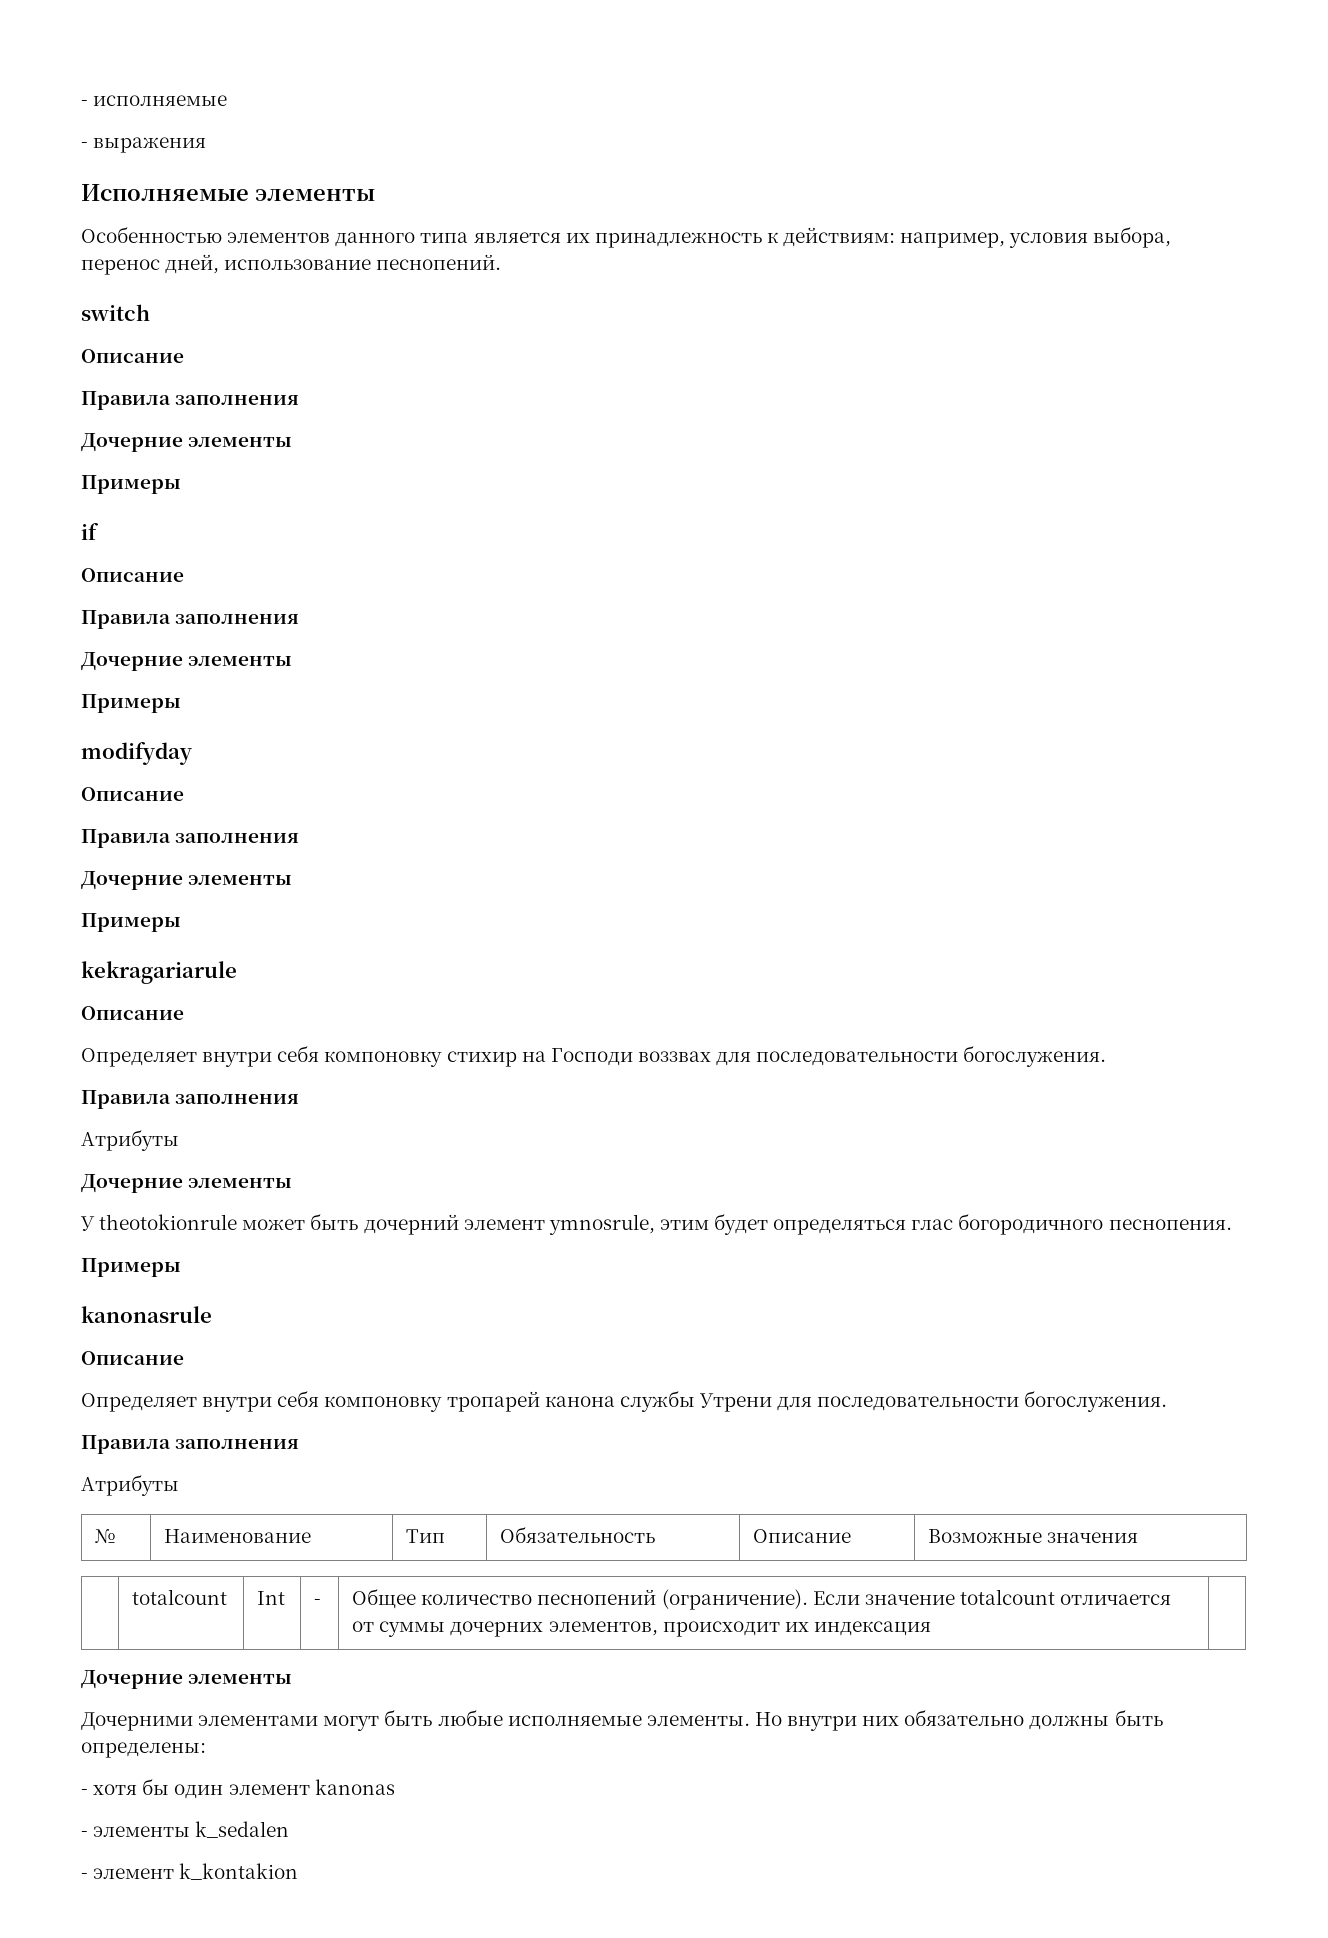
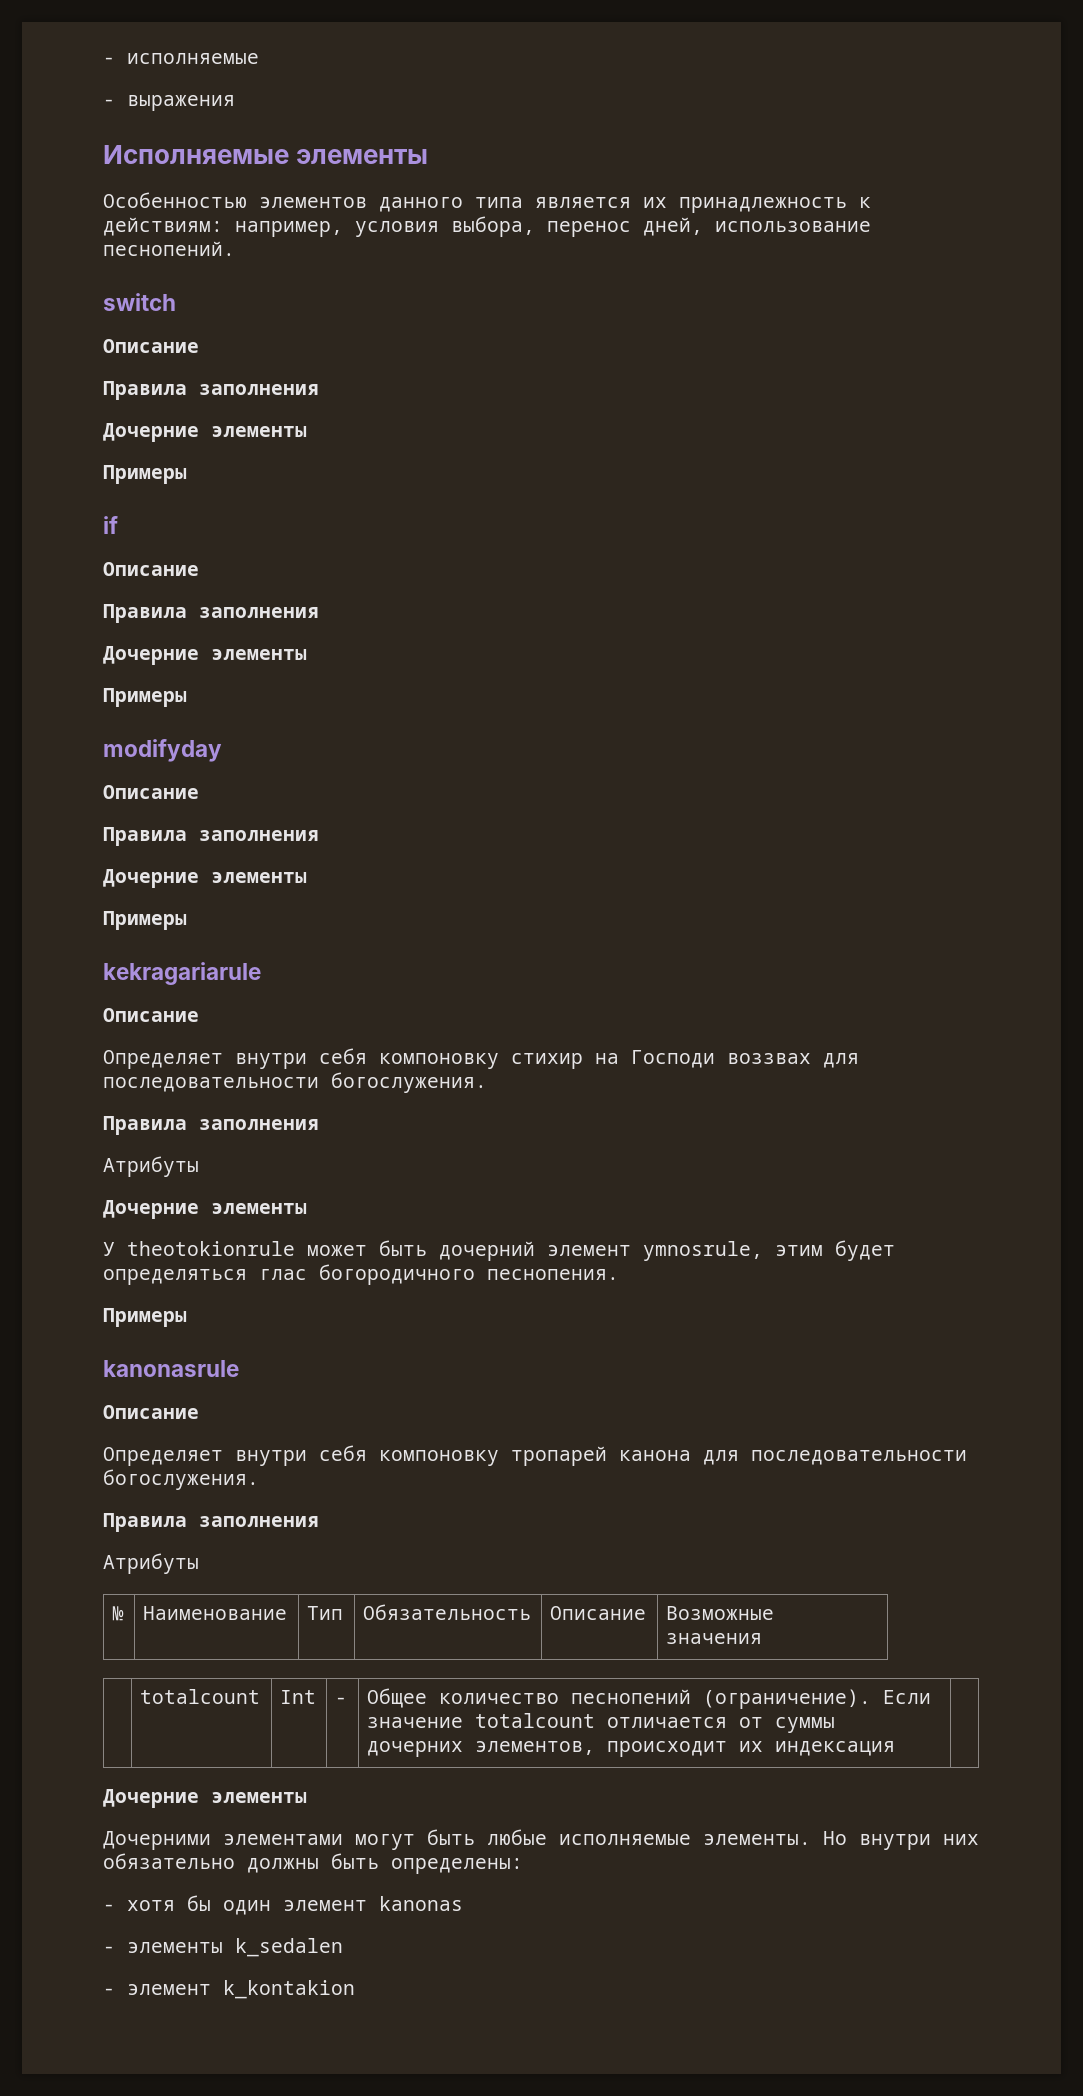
- Определяет внутри себя компоновку тропарей канона службы Утрени для последовательности богослужения.
+ Определяет внутри себя компоновку тропарей канона для последовательности богослужения.

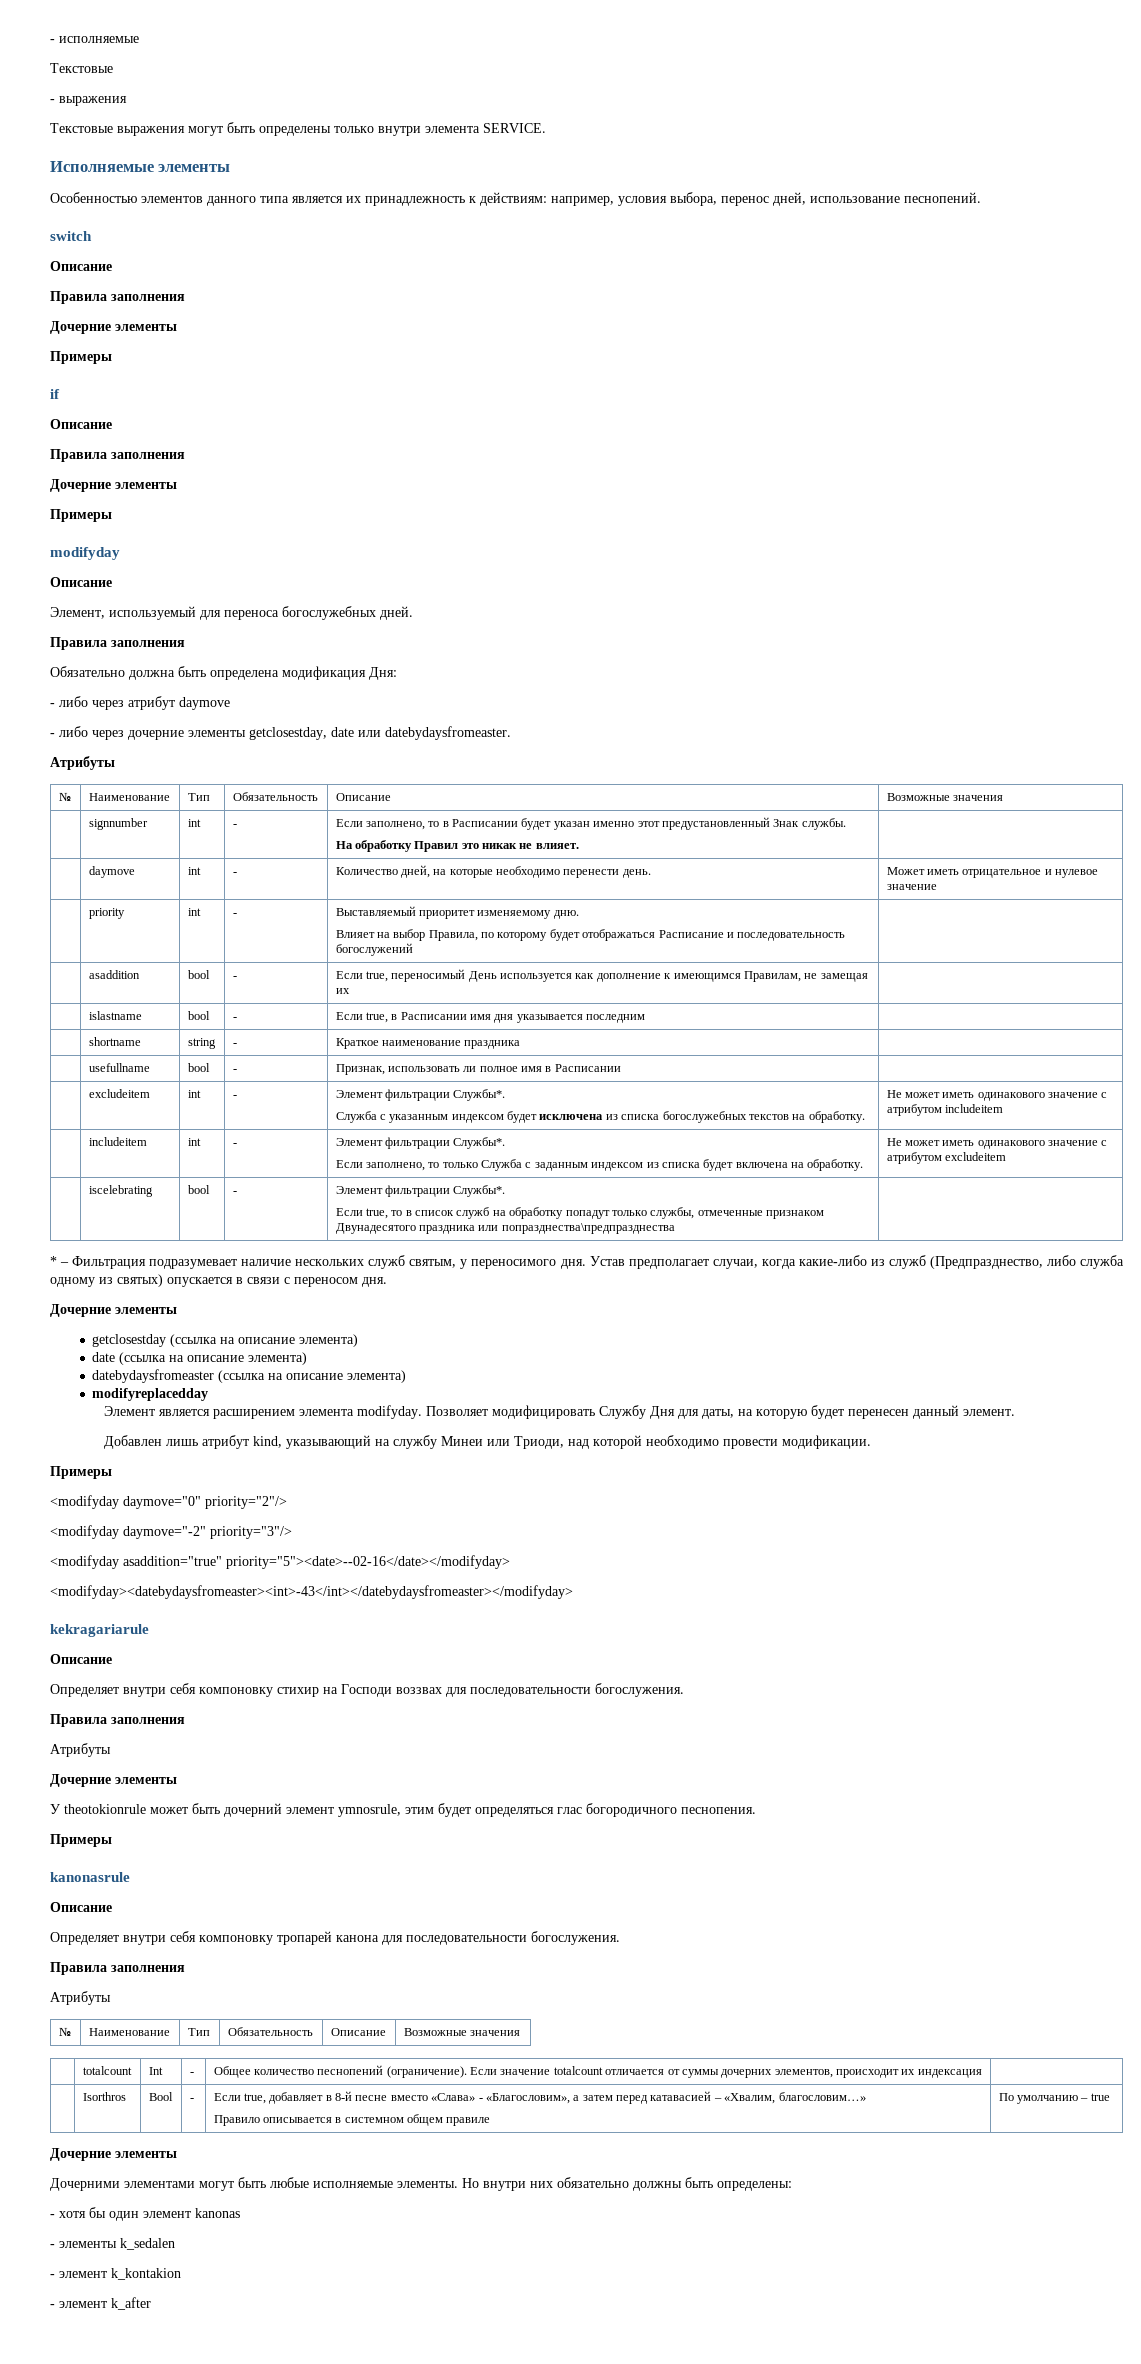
  - исполняемые
+ Текстовые
+ Текстовые выражения могут быть определены только внутри элемента SERVICE.
  modifyday
  Описание
+ Элемент, используемый для переноса богослужебных дней.
  Правила заполнения
+ Обязательно должна быть определена модификация Дня:
+ - либо через атрибут daymove
+ - либо через дочерние элементы getclosestday, date или datebydaysfromeaster.
+ Атрибуты
+ № | Наименование | Тип | Обязательность | Описание | Возможные значения
+ | signnumber | int | - | Если заполнено, то в Расписании будет указан именно этот предустановленный Знак службы.
+ На обработку Правил это никак не влияет. |
+ | daymove | int | - | Количество дней, на которые необходимо перенести день. | Может иметь отрицательное и нулевое значение
+ | priority | int | - | Выставляемый приоритет изменяемому дню.
+ Влияет на выбор Правила, по которому будет отображаться Расписание и последовательность богослужений |
+ | asaddition | bool | - | Если true, переносимый День используется как дополнение к имеющимся Правилам, не замещая их |
+ | islastname | bool | - | Если true, в Расписании имя дня указывается последним |
+ | shortname | string | - | Краткое наименование праздника |
+ | usefullname | bool | - | Признак, использовать ли полное имя в Расписании |
+ | excludeitem | int | - | Элемент фильтрации Службы*.
+ Служба с указанным индексом будет исключена из списка богослужебных текстов на обработку. | Не может иметь одинакового значение с атрибутом includeitem
+ | includeitem | int | - | Элемент фильтрации Службы*.
+ Если заполнено, то только Служба с заданным индексом из списка будет включена на обработку. | Не может иметь одинакового значение с атрибутом excludeitem
+ | iscelebrating | bool | - | Элемент фильтрации Службы*.
+ Если true, то в список служб на обработку попадут только службы, отмеченные признаком Двунадесятого праздника или попразднества\предпразднества |
+ * – Фильтрация подразумевает наличие нескольких служб святым, у переносимого дня. Устав предполагает случаи, когда какие-либо из служб (Предпразднество, либо служба одному из святых) опускается в связи с переносом дня.
  Дочерние элементы
+ getclosestday (ссылка на описание элемента)
+ date (ссылка на описание элемента)
+ datebydaysfromeaster (ссылка на описание элемента)
+ modifyreplacedday
+ Элемент является расширением элемента modifyday. Позволяет модифицировать Службу Дня для даты, на которую будет перенесен данный элемент.
+ Добавлен лишь атрибут kind, указывающий на службу Минеи или Триоди, над которой необходимо провести модификации.
  Примеры
+ <modifyday daymove="0" priority="2"/>
+ <modifyday daymove="-2" priority="3"/>
+ <modifyday asaddition="true" priority="5"><date>--02-16</date></modifyday>
+ <modifyday><datebydaysfromeaster><int>-43</int></datebydaysfromeaster></modifyday>
+ | Isorthros | Bool | - | Если true, добавляет в 8-й песне вместо «Слава» - «Благословим», а затем перед катавасией – «Хвалим, благословим…»
+ Правило описывается в системном общем правиле | По умолчанию – true
+ - элемент k_after

